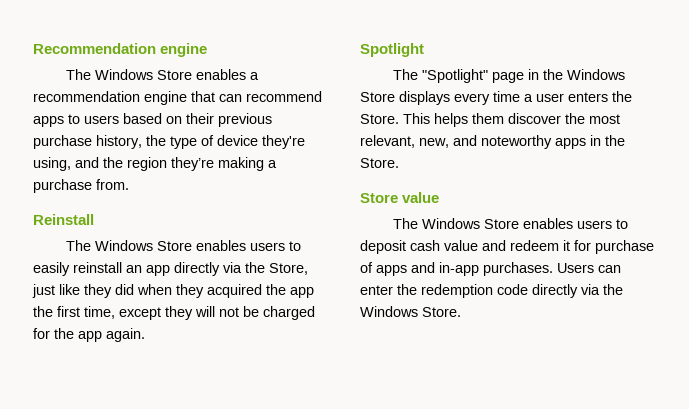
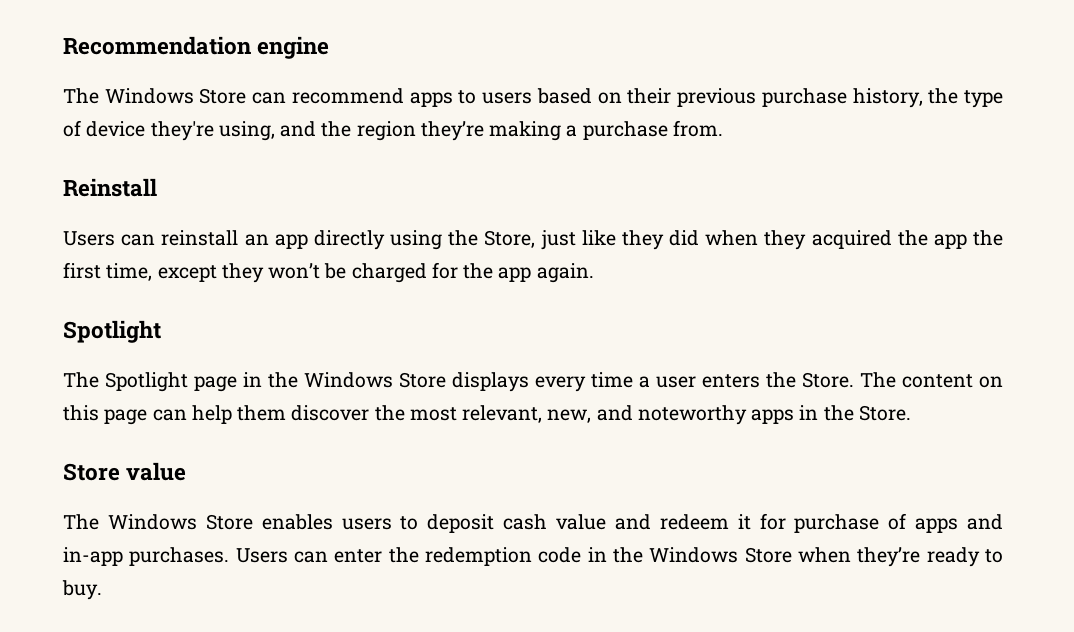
- The Windows Store enables a recommendation engine that can recommend apps to users based on their previous purchase history, the type of device they're using, and the region they’re making a purchase from.
+ The Windows Store can recommend apps to users based on their previous purchase history, the type of device they're using, and the region they’re making a purchase from.
- The Windows Store enables users to easily reinstall an app directly via the Store, just like they did when they acquired the app the first time, except they will not be charged for the app again.
+ Users can reinstall an app directly using the Store, just like they did when they acquired the app the first time, except they won’t be charged for the app again.
- The "Spotlight" page in the Windows Store displays every time a user enters the Store.
+ The Spotlight page in the Windows Store displays every time a user enters the Store.
- This helps them discover the most relevant, new, and noteworthy apps in the Store.
+ The content on this page can help them discover the most relevant, new, and noteworthy apps in the Store.
- Users can enter the redemption code directly via the Windows Store.
+ Users can enter the redemption code in the Windows Store when they’re ready to buy.

